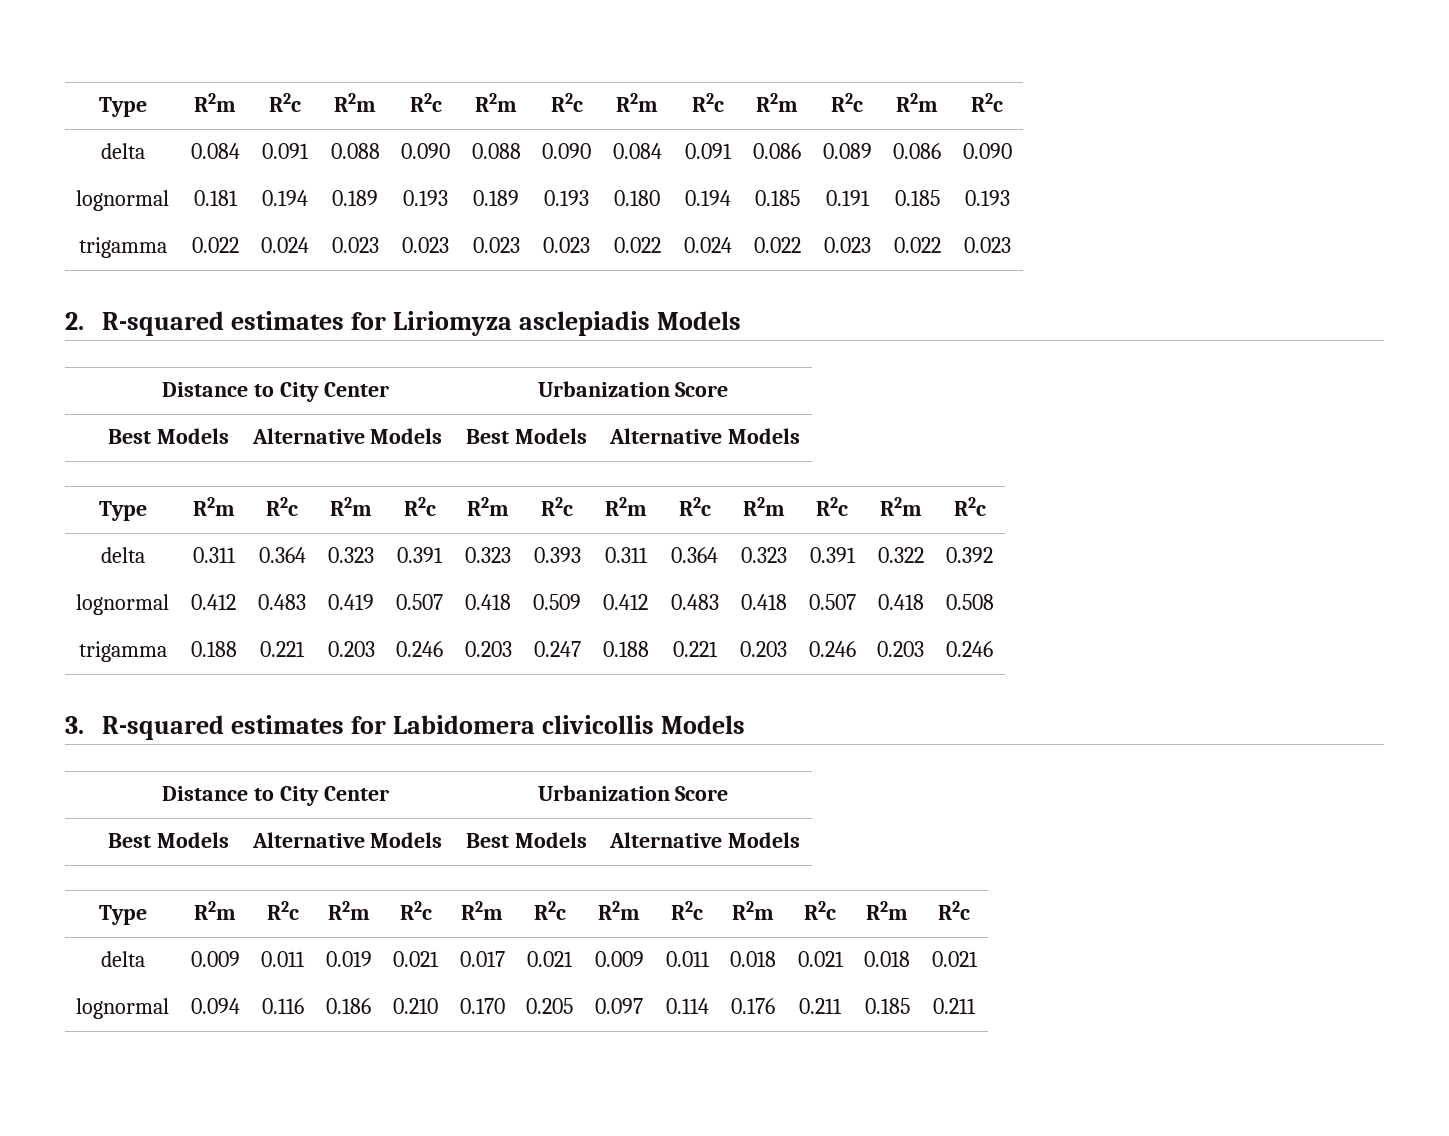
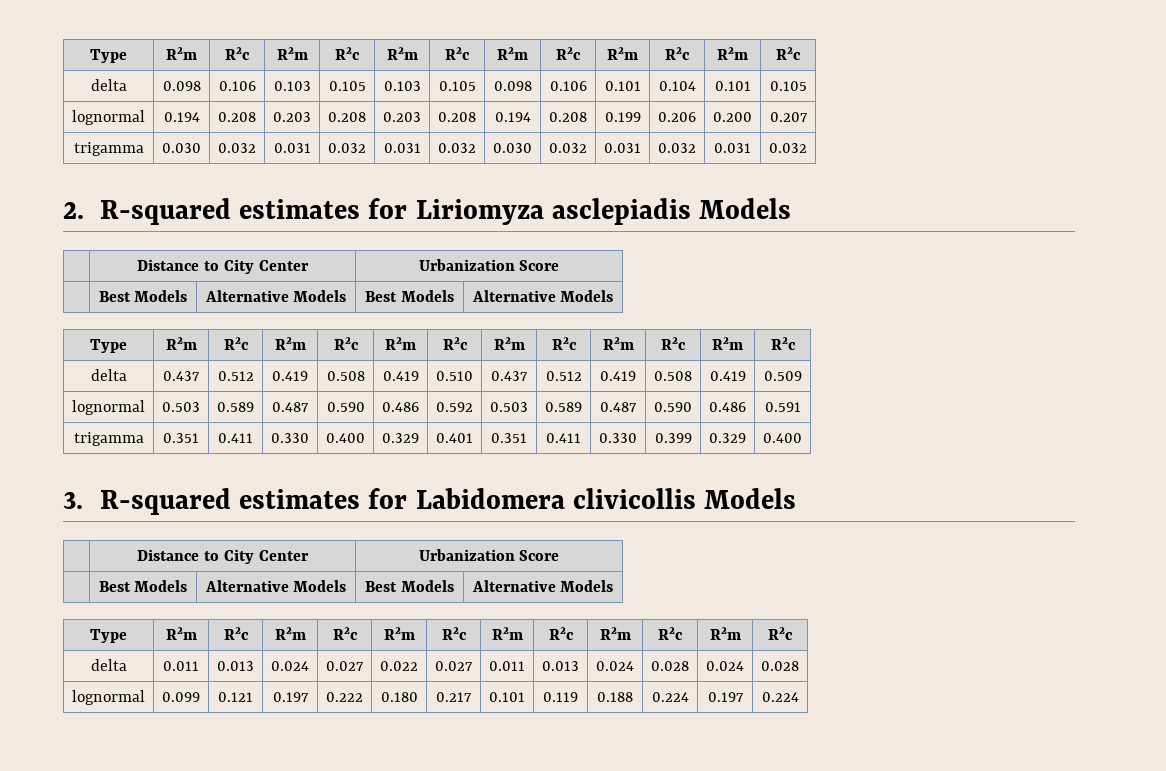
- delta | 0.084 | 0.091 | 0.088 | 0.090 | 0.088 | 0.090 | 0.084 | 0.091 | 0.086 | 0.089 | 0.086 | 0.090
- lognormal | 0.181 | 0.194 | 0.189 | 0.193 | 0.189 | 0.193 | 0.180 | 0.194 | 0.185 | 0.191 | 0.185 | 0.193
- trigamma | 0.022 | 0.024 | 0.023 | 0.023 | 0.023 | 0.023 | 0.022 | 0.024 | 0.022 | 0.023 | 0.022 | 0.023
+ delta | 0.098 | 0.106 | 0.103 | 0.105 | 0.103 | 0.105 | 0.098 | 0.106 | 0.101 | 0.104 | 0.101 | 0.105
+ lognormal | 0.194 | 0.208 | 0.203 | 0.208 | 0.203 | 0.208 | 0.194 | 0.208 | 0.199 | 0.206 | 0.200 | 0.207
+ trigamma | 0.030 | 0.032 | 0.031 | 0.032 | 0.031 | 0.032 | 0.030 | 0.032 | 0.031 | 0.032 | 0.031 | 0.032
- delta | 0.311 | 0.364 | 0.323 | 0.391 | 0.323 | 0.393 | 0.311 | 0.364 | 0.323 | 0.391 | 0.322 | 0.392
- lognormal | 0.412 | 0.483 | 0.419 | 0.507 | 0.418 | 0.509 | 0.412 | 0.483 | 0.418 | 0.507 | 0.418 | 0.508
- trigamma | 0.188 | 0.221 | 0.203 | 0.246 | 0.203 | 0.247 | 0.188 | 0.221 | 0.203 | 0.246 | 0.203 | 0.246
+ delta | 0.437 | 0.512 | 0.419 | 0.508 | 0.419 | 0.510 | 0.437 | 0.512 | 0.419 | 0.508 | 0.419 | 0.509
+ lognormal | 0.503 | 0.589 | 0.487 | 0.590 | 0.486 | 0.592 | 0.503 | 0.589 | 0.487 | 0.590 | 0.486 | 0.591
+ trigamma | 0.351 | 0.411 | 0.330 | 0.400 | 0.329 | 0.401 | 0.351 | 0.411 | 0.330 | 0.399 | 0.329 | 0.400
- delta | 0.009 | 0.011 | 0.019 | 0.021 | 0.017 | 0.021 | 0.009 | 0.011 | 0.018 | 0.021 | 0.018 | 0.021
- lognormal | 0.094 | 0.116 | 0.186 | 0.210 | 0.170 | 0.205 | 0.097 | 0.114 | 0.176 | 0.211 | 0.185 | 0.211
+ delta | 0.011 | 0.013 | 0.024 | 0.027 | 0.022 | 0.027 | 0.011 | 0.013 | 0.024 | 0.028 | 0.024 | 0.028
+ lognormal | 0.099 | 0.121 | 0.197 | 0.222 | 0.180 | 0.217 | 0.101 | 0.119 | 0.188 | 0.224 | 0.197 | 0.224

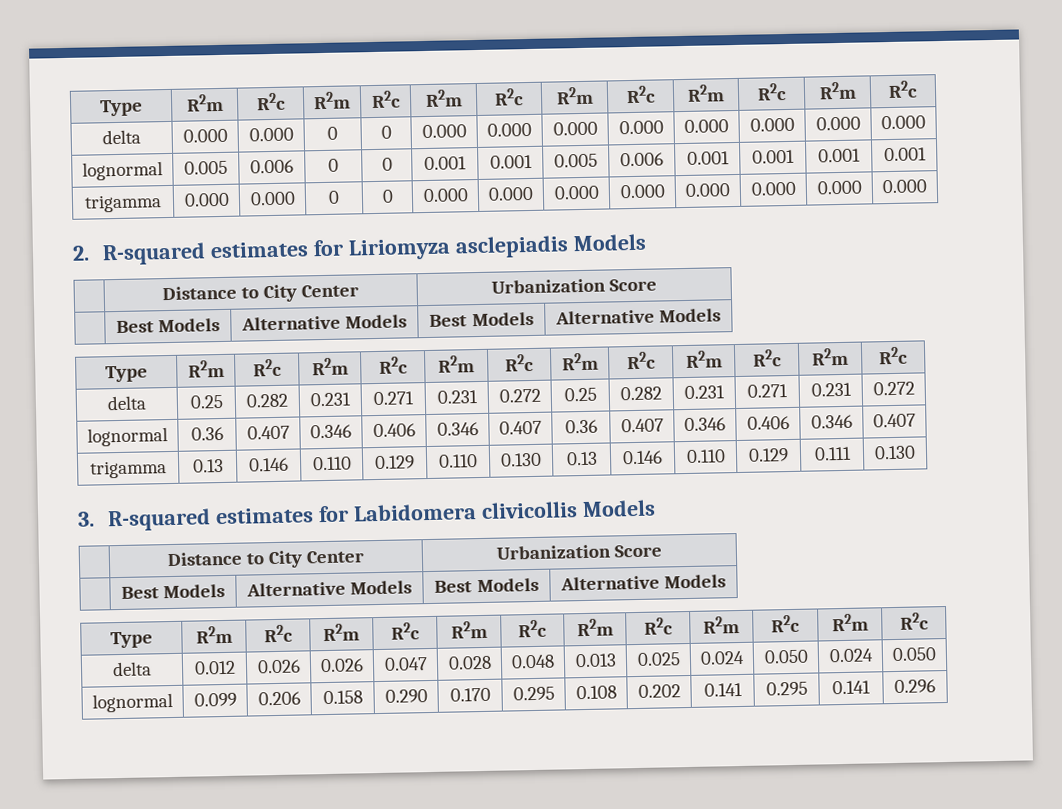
- delta | 0.098 | 0.106 | 0.103 | 0.105 | 0.103 | 0.105 | 0.098 | 0.106 | 0.101 | 0.104 | 0.101 | 0.105
- lognormal | 0.194 | 0.208 | 0.203 | 0.208 | 0.203 | 0.208 | 0.194 | 0.208 | 0.199 | 0.206 | 0.200 | 0.207
- trigamma | 0.030 | 0.032 | 0.031 | 0.032 | 0.031 | 0.032 | 0.030 | 0.032 | 0.031 | 0.032 | 0.031 | 0.032
+ delta | 0.000 | 0.000 | 0 | 0 | 0.000 | 0.000 | 0.000 | 0.000 | 0.000 | 0.000 | 0.000 | 0.000
+ lognormal | 0.005 | 0.006 | 0 | 0 | 0.001 | 0.001 | 0.005 | 0.006 | 0.001 | 0.001 | 0.001 | 0.001
+ trigamma | 0.000 | 0.000 | 0 | 0 | 0.000 | 0.000 | 0.000 | 0.000 | 0.000 | 0.000 | 0.000 | 0.000
- delta | 0.437 | 0.512 | 0.419 | 0.508 | 0.419 | 0.510 | 0.437 | 0.512 | 0.419 | 0.508 | 0.419 | 0.509
- lognormal | 0.503 | 0.589 | 0.487 | 0.590 | 0.486 | 0.592 | 0.503 | 0.589 | 0.487 | 0.590 | 0.486 | 0.591
- trigamma | 0.351 | 0.411 | 0.330 | 0.400 | 0.329 | 0.401 | 0.351 | 0.411 | 0.330 | 0.399 | 0.329 | 0.400
+ delta | 0.25 | 0.282 | 0.231 | 0.271 | 0.231 | 0.272 | 0.25 | 0.282 | 0.231 | 0.271 | 0.231 | 0.272
+ lognormal | 0.36 | 0.407 | 0.346 | 0.406 | 0.346 | 0.407 | 0.36 | 0.407 | 0.346 | 0.406 | 0.346 | 0.407
+ trigamma | 0.13 | 0.146 | 0.110 | 0.129 | 0.110 | 0.130 | 0.13 | 0.146 | 0.110 | 0.129 | 0.111 | 0.130
- delta | 0.011 | 0.013 | 0.024 | 0.027 | 0.022 | 0.027 | 0.011 | 0.013 | 0.024 | 0.028 | 0.024 | 0.028
+ delta | 0.012 | 0.026 | 0.026 | 0.047 | 0.028 | 0.048 | 0.013 | 0.025 | 0.024 | 0.050 | 0.024 | 0.050
- lognormal | 0.099 | 0.121 | 0.197 | 0.222 | 0.180 | 0.217 | 0.101 | 0.119 | 0.188 | 0.224 | 0.197 | 0.224
+ lognormal | 0.099 | 0.206 | 0.158 | 0.290 | 0.170 | 0.295 | 0.108 | 0.202 | 0.141 | 0.295 | 0.141 | 0.296

